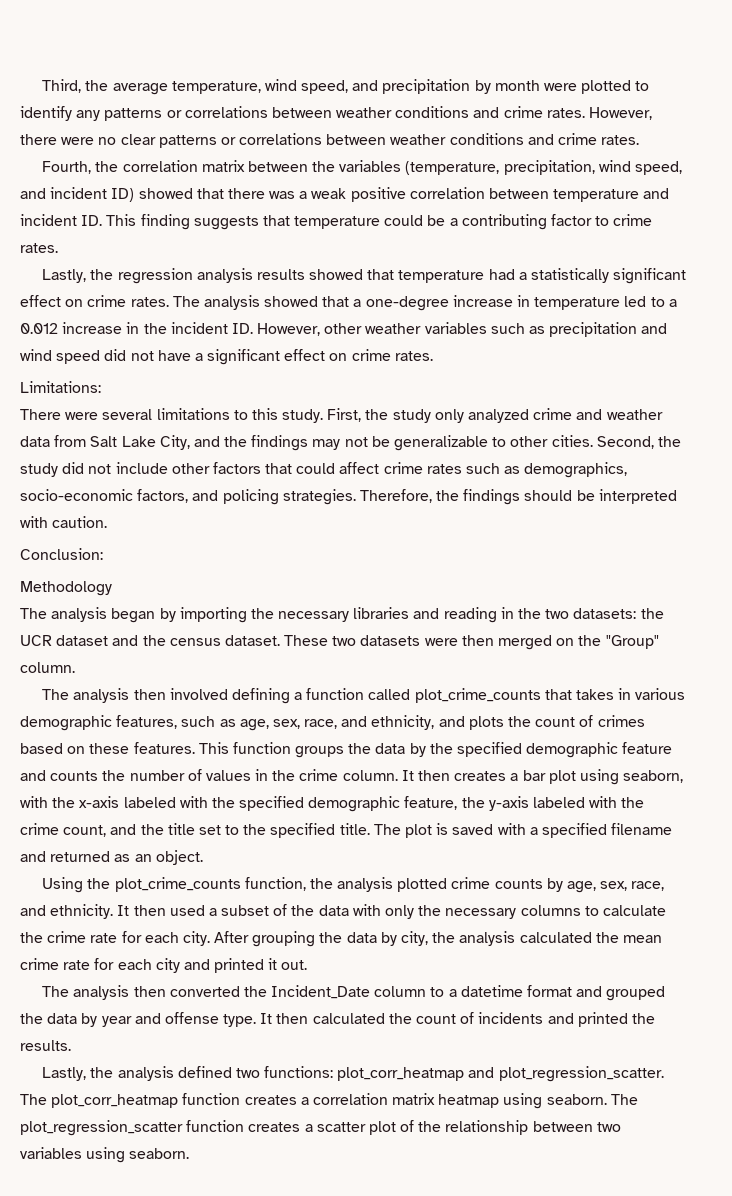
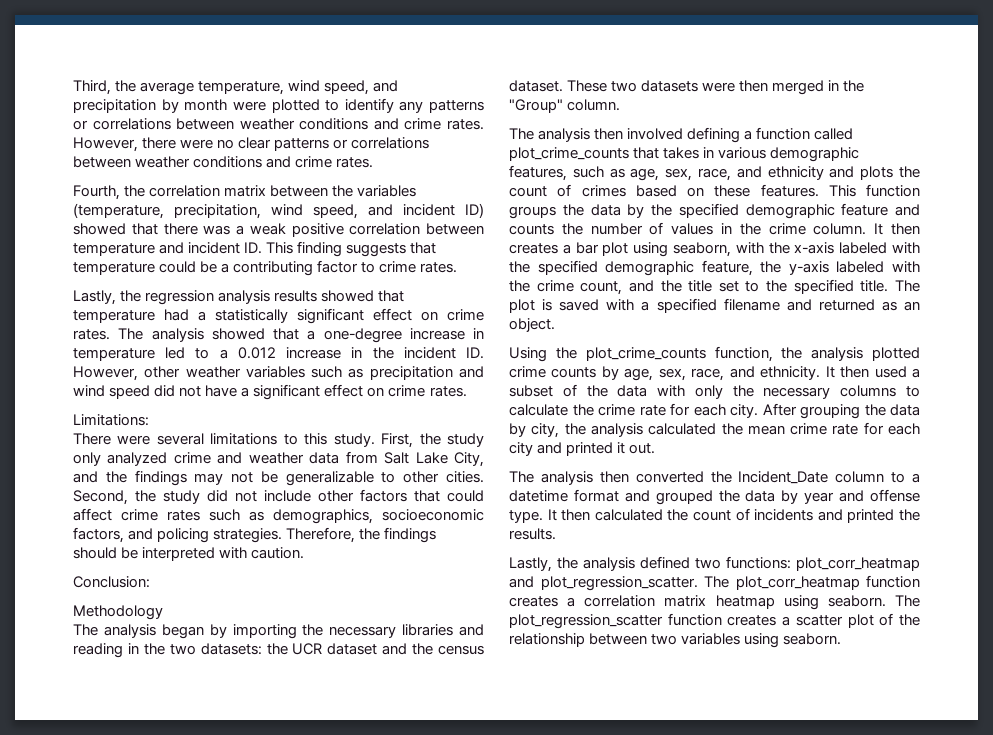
- Second, the study did not include other factors that could affect crime rates such as demographics, socio-economic factors, and policing strategies.
+ Second, the study did not include other factors that could affect crime rates such as demographics, socioeconomic factors, and policing strategies.
- These two datasets were then merged on the "Group" column.
+ These two datasets were then merged in the "Group" column.
- The analysis then involved defining a function called plot_crime_counts that takes in various demographic features, such as age, sex, race, and ethnicity, and plots the count of crimes based on these features.
+ The analysis then involved defining a function called plot_crime_counts that takes in various demographic features, such as age, sex, race, and ethnicity and plots the count of crimes based on these features.

